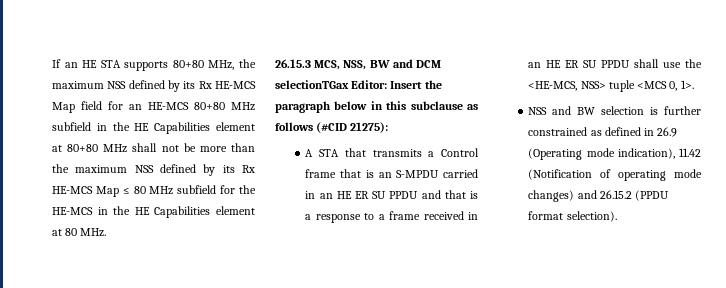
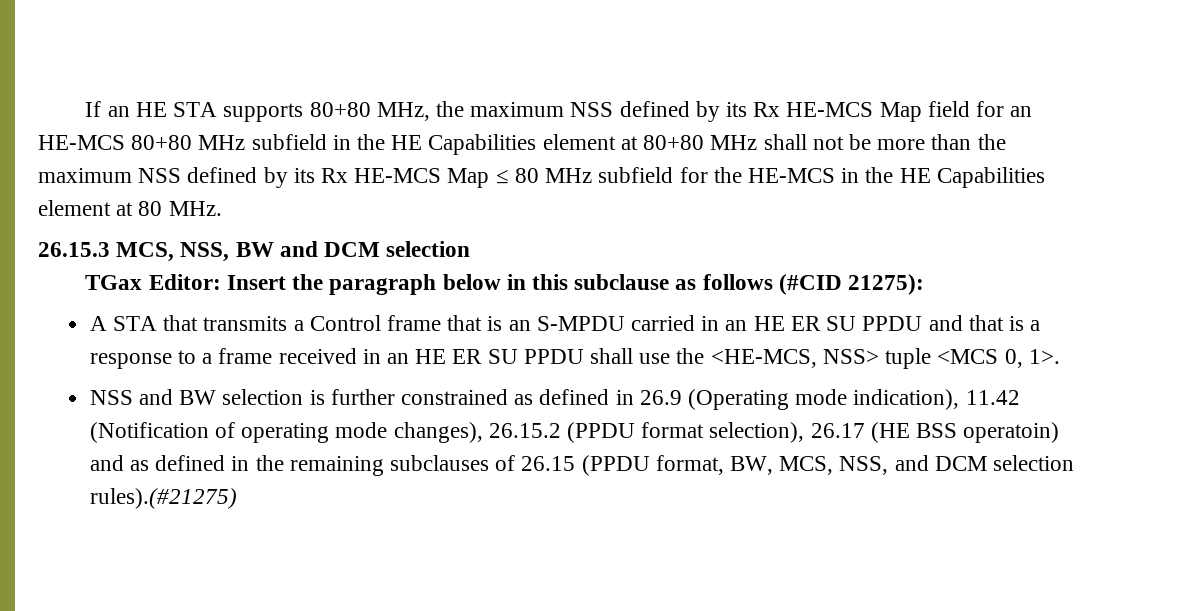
- 26.15.3 MCS, NSS, BW and DCM selectionTGax Editor: Insert the paragraph below in this subclause as follows (#CID 21275):
+ 26.15.3 MCS, NSS, BW and DCM selection
+ TGax Editor: Insert the paragraph below in this subclause as follows (#CID 21275):
- NSS and BW selection is further constrained as defined in 26.9 (Operating mode indication), 11.42 (Notification of operating mode changes) and 26.15.2 (PPDU format selection).
+ NSS and BW selection is further constrained as defined in 26.9 (Operating mode indication), 11.42 (Notification of operating mode changes), 26.15.2 (PPDU format selection), 26.17 (HE BSS operatoin) and as defined in the remaining subclauses of 26.15 (PPDU format, BW, MCS, NSS, and DCM selection rules).(#21275)

